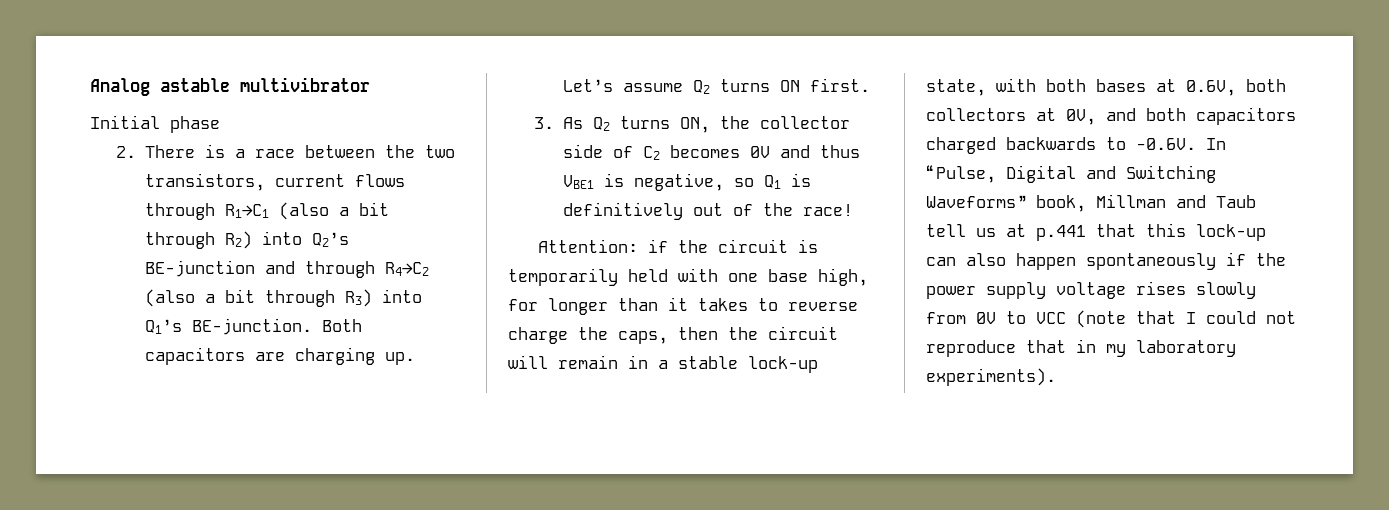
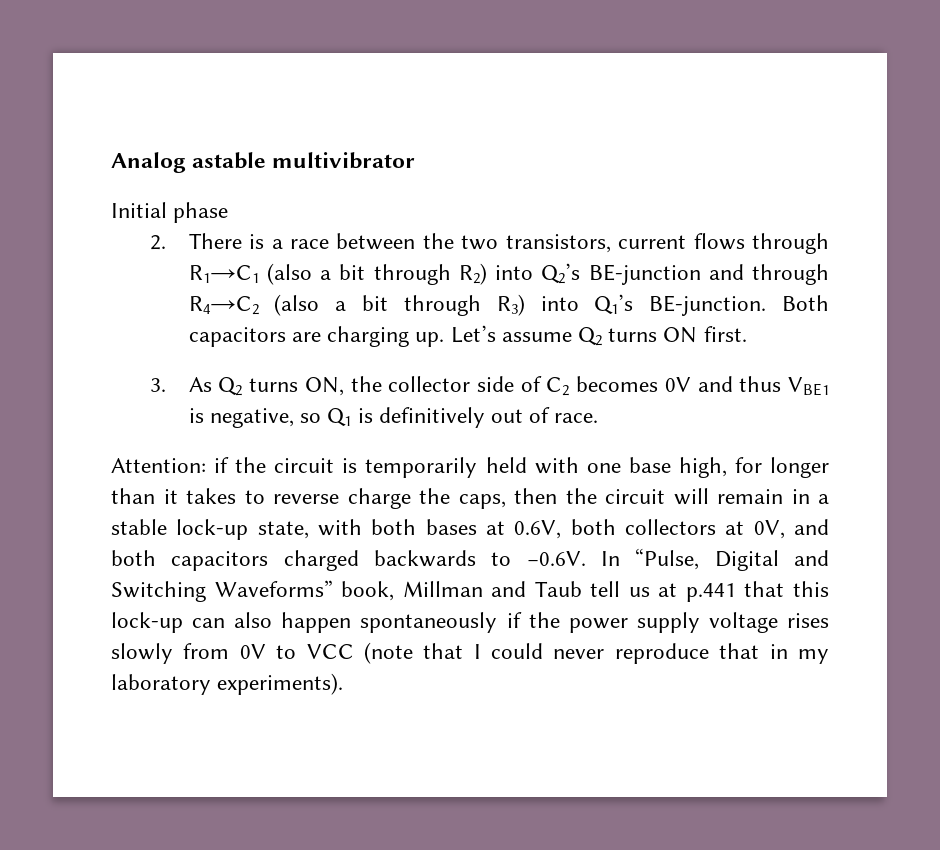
- 3. As Q2 turns ON, the collector side of C2 becomes 0V and thus VBE1 is negative, so Q1 is definitively out of the race!
+ 3. As Q2 turns ON, the collector side of C2 becomes 0V and thus VBE1 is negative, so Q1 is definitively out of race.
- if the circuit is temporarily held with one base high, for longer than it takes to reverse charge the caps, then the circuit will remain in a stable lock-up state, with both bases at 0.6V, both collectors at 0V, and both capacitors charged backwards to −0.6V. In “Pulse, Digital and Switching Waveforms” book, Millman and Taub tell us at p.441 that this lock-up can also happen spontaneously if the power supply voltage rises slowly from 0V to VCC (note that I could not reproduce that in my laboratory experiments).
+ if the circuit is temporarily held with one base high, for longer than it takes to reverse charge the caps, then the circuit will remain in a stable lock-up state, with both bases at 0.6V, both collectors at 0V, and both capacitors charged backwards to −0.6V. In “Pulse, Digital and Switching Waveforms” book, Millman and Taub tell us at p.441 that this lock-up can also happen spontaneously if the power supply voltage rises slowly from 0V to VCC (note that I could never reproduce that in my laboratory experiments).

